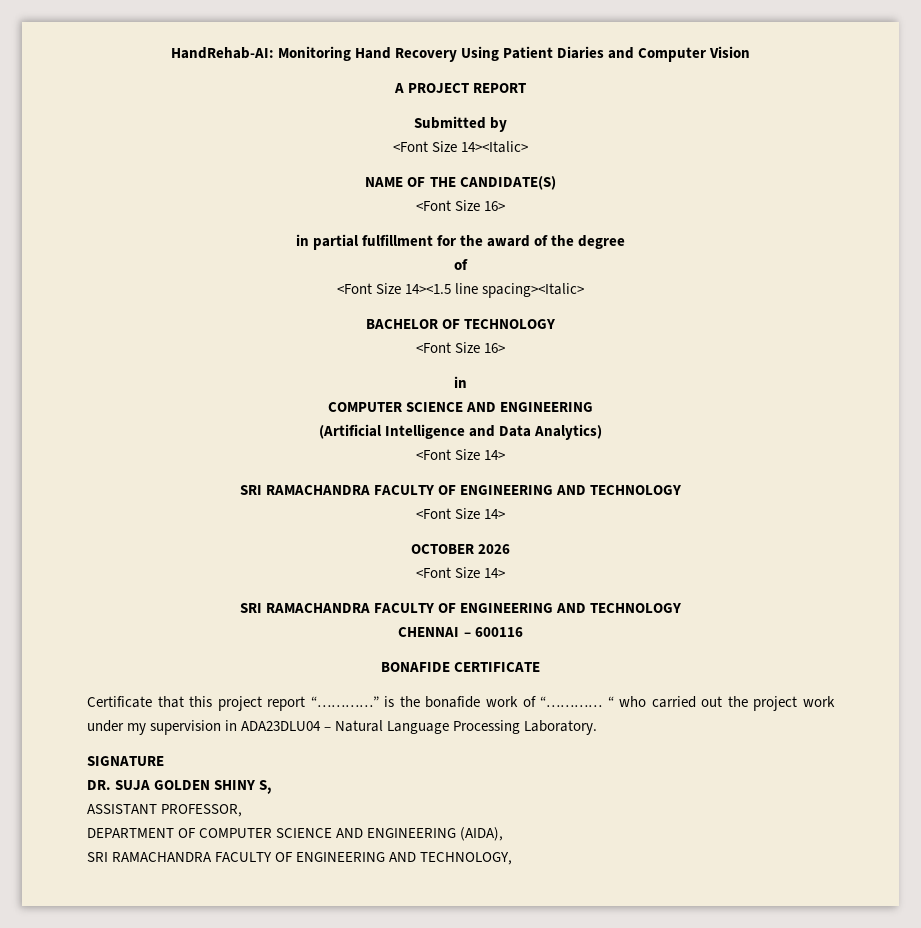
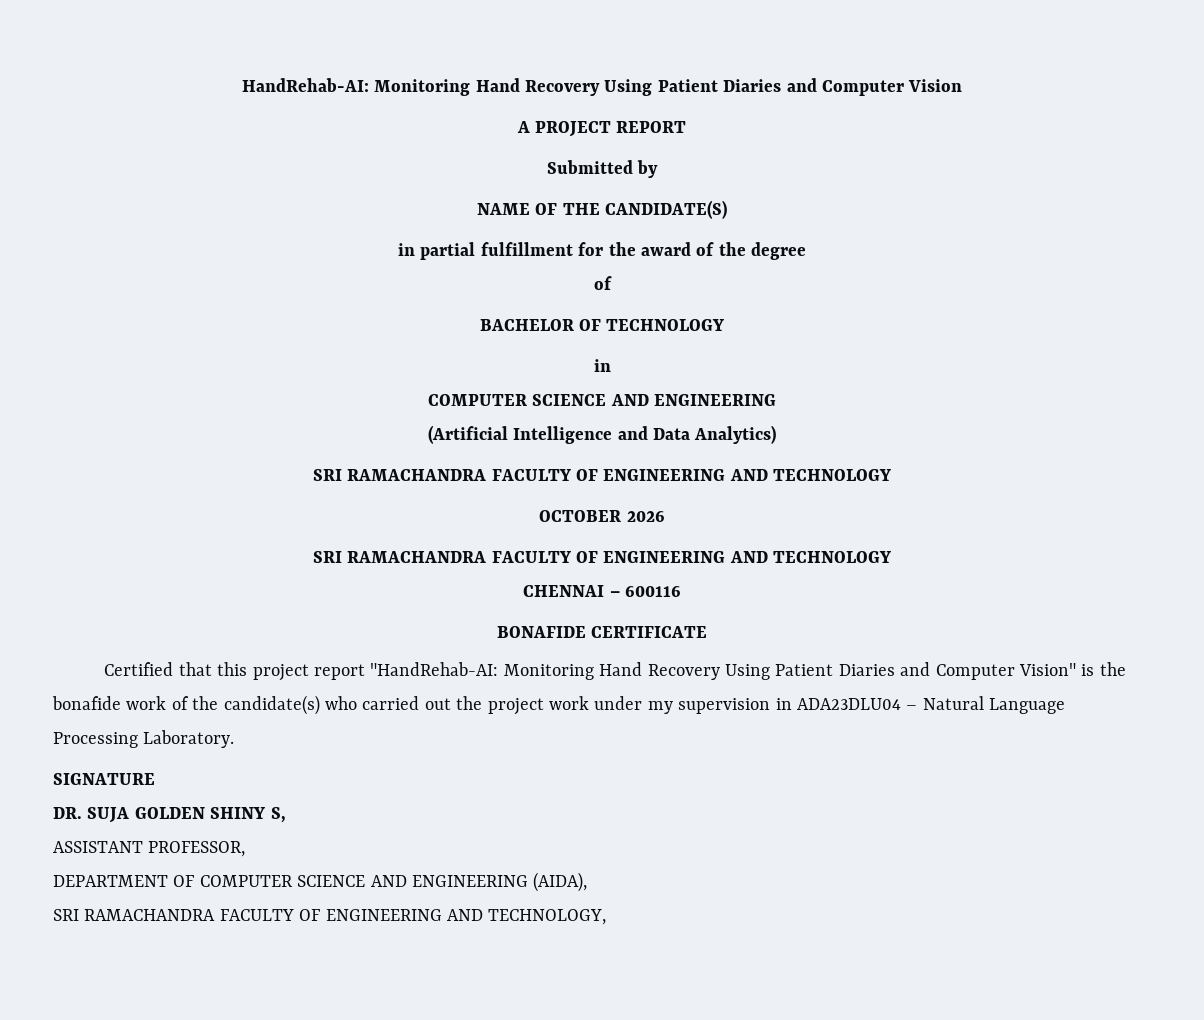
- <Font Size 14><Italic>
  NAME OF THE CANDIDATE(S)
- <Font Size 16>
- <Font Size 14><1.5 line spacing><Italic>
  BACHELOR OF TECHNOLOGY
- <Font Size 16>
  (Artificial Intelligence and Data Analytics)
- <Font Size 14>
  SRI RAMACHANDRA FACULTY OF ENGINEERING AND TECHNOLOGY
- <Font Size 14>
  OCTOBER 2026
- <Font Size 14>
- Certificate that this project report “…………” is the bonafide work of “………… “ who carried out the project work under my supervision in ADA23DLU04 – Natural Language Processing Laboratory.
+ Certified that this project report "HandRehab-AI: Monitoring Hand Recovery Using Patient Diaries and Computer Vision" is the bonafide work of the candidate(s) who carried out the project work under my supervision in ADA23DLU04 – Natural Language Processing Laboratory.

